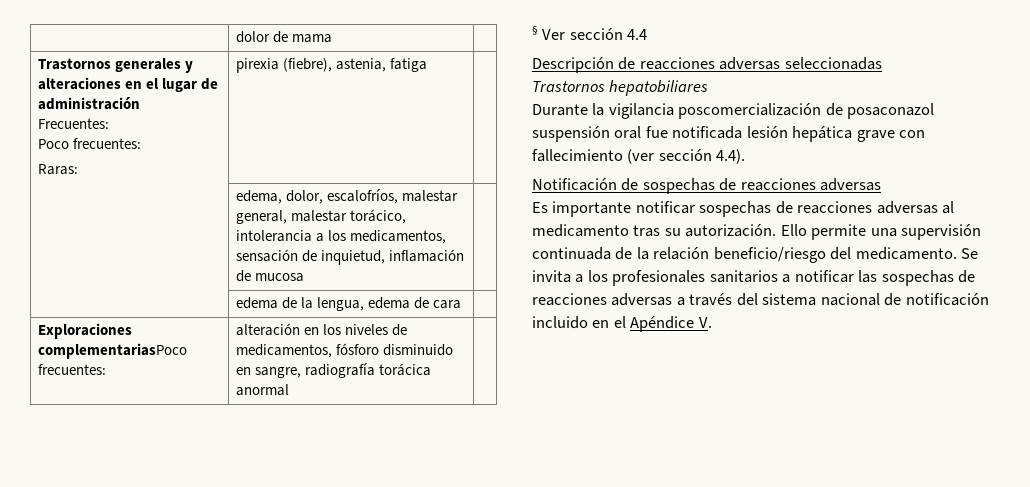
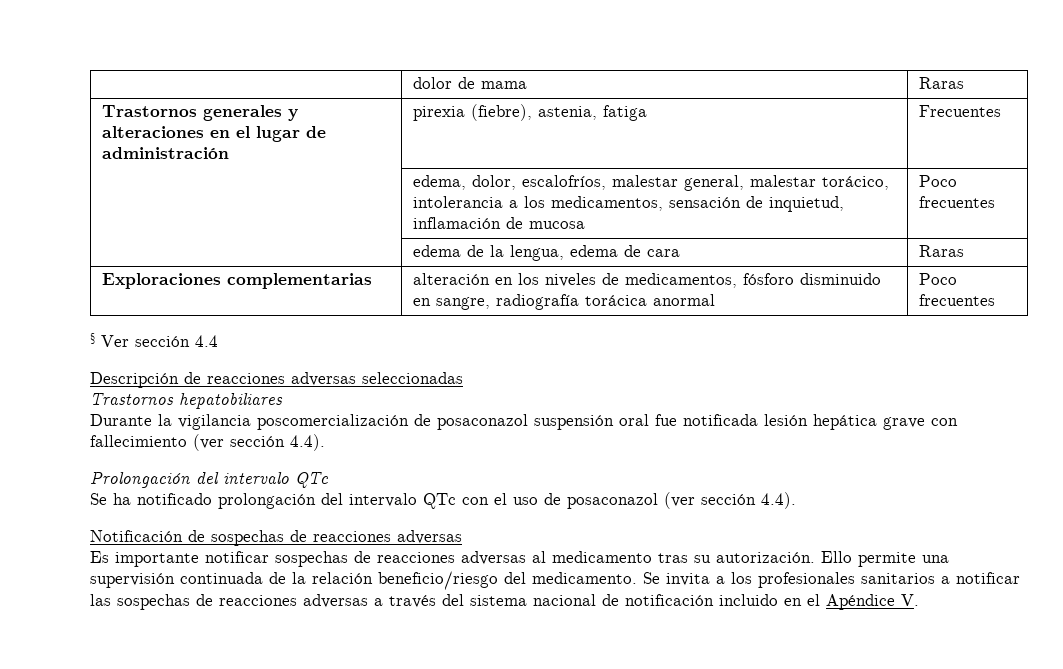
- | dolor de mama |
+ | dolor de mama | Raras
- Trastornos generales y alteraciones en el lugar de administración
- Frecuentes:
- Poco frecuentes:
- Raras: | pirexia (fiebre), astenia, fatiga |
+ Trastornos generales y alteraciones en el lugar de administración | pirexia (fiebre), astenia, fatiga | Frecuentes
- | edema, dolor, escalofríos, malestar general, malestar torácico, intolerancia a los medicamentos, sensación de inquietud, inflamación de mucosa |
+ | edema, dolor, escalofríos, malestar general, malestar torácico, intolerancia a los medicamentos, sensación de inquietud, inflamación de mucosa | Poco frecuentes
- | edema de la lengua, edema de cara |
+ | edema de la lengua, edema de cara | Raras
- Exploraciones complementariasPoco frecuentes: | alteración en los niveles de medicamentos, fósforo disminuido en sangre, radiografía torácica anormal |
+ Exploraciones complementarias | alteración en los niveles de medicamentos, fósforo disminuido en sangre, radiografía torácica anormal | Poco frecuentes
+ Prolongación del intervalo QTc
+ Se ha notificado prolongación del intervalo QTc con el uso de posaconazol (ver sección 4.4).

